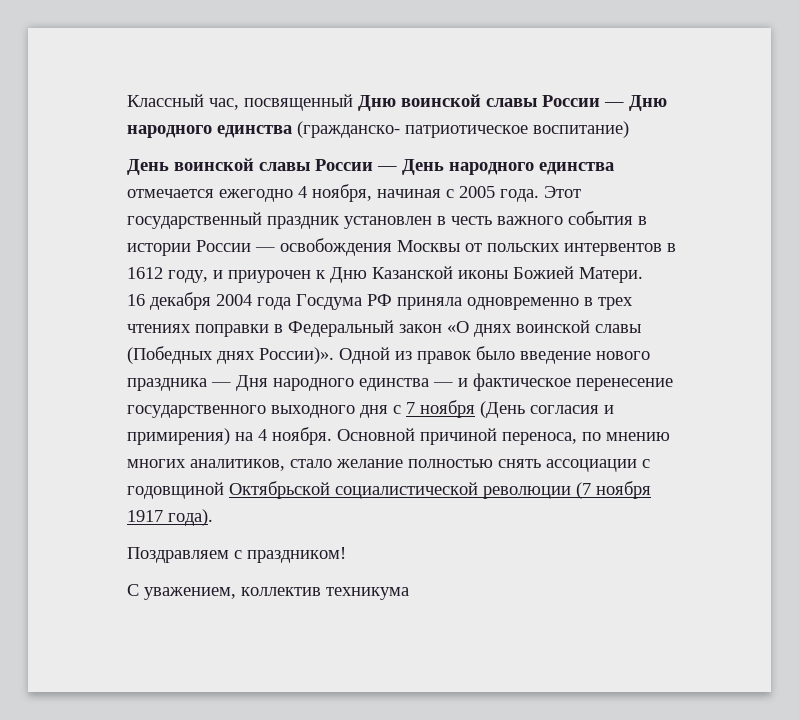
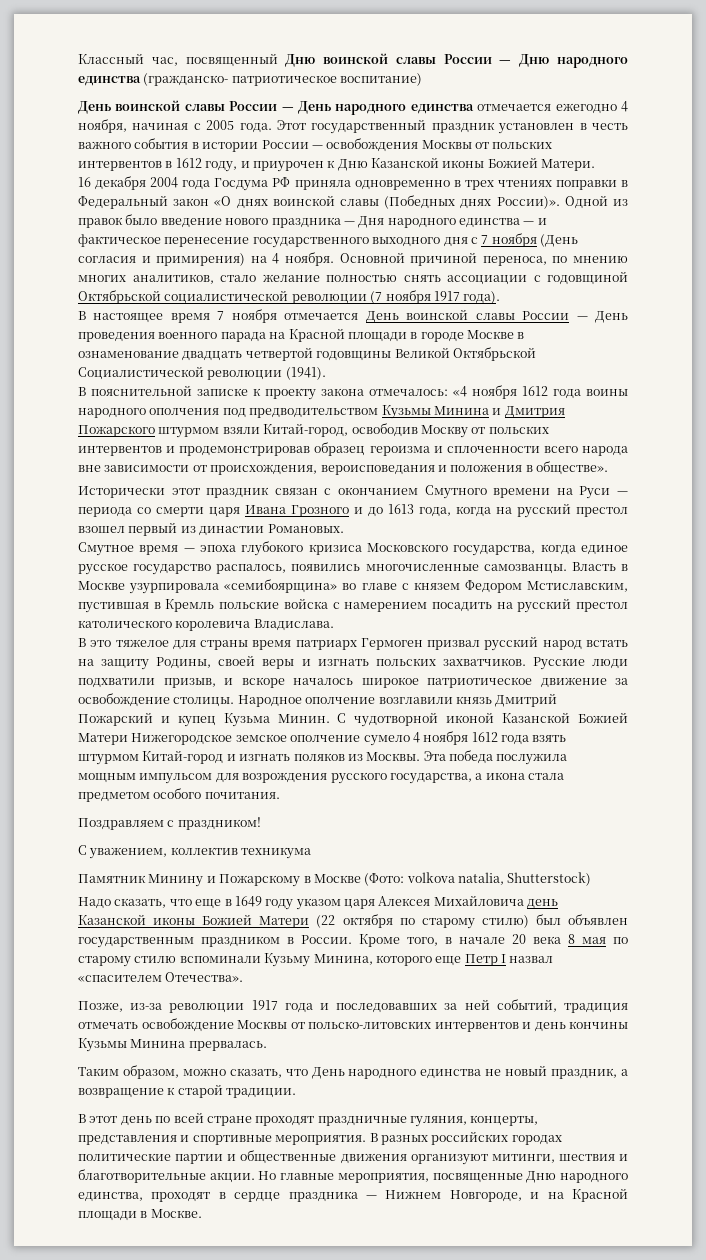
+ В настоящее время 7 ноября отмечается День воинской славы России — День проведения военного парада на Красной площади в городе Москве в ознаменование двадцать четвертой годовщины Великой Октябрьской Социалистической революции (1941).
+ В пояснительной записке к проекту закона отмечалось: «4 ноября 1612 года воины народного ополчения под предводительством Кузьмы Минина и Дмитрия Пожарского штурмом взяли Китай-город, освободив Москву от польских интервентов и продемонстрировав образец героизма и сплоченности всего народа вне зависимости от происхождения, вероисповедания и положения в обществе».
+ Исторически этот праздник связан с окончанием Смутного времени на Руси — периода со смерти царя Ивана Грозного и до 1613 года, когда на русский престол взошел первый из династии Романовых.
+ Смутное время — эпоха глубокого кризиса Московского государства, когда единое русское государство распалось, появились многочисленные самозванцы. Власть в Москве узурпировала «семибоярщина» во главе с князем Федором Мстиславским, пустившая в Кремль польские войска с намерением посадить на русский престол католического королевича Владислава.
+ В это тяжелое для страны время патриарх Гермоген призвал русский народ встать на защиту Родины, своей веры и изгнать польских захватчиков. Русские люди подхватили призыв, и вскоре началось широкое патриотическое движение за освобождение столицы. Народное ополчение возглавили князь Дмитрий Пожарский и купец Кузьма Минин. С чудотворной иконой Казанской Божией Матери Нижегородское земское ополчение сумело 4 ноября 1612 года взять штурмом Китай-город и изгнать поляков из Москвы. Эта победа послужила мощным импульсом для возрождения русского государства, а икона стала предметом особого почитания.
+ Памятник Минину и Пожарскому в Москве (Фото: volkova natalia, Shutterstock)
+ Надо сказать, что еще в 1649 году указом царя Алексея Михайловича день Казанской иконы Божией Матери (22 октября по старому стилю) был объявлен государственным праздником в России. Кроме того, в начале 20 века 8 мая по старому стилю вспоминали Кузьму Минина, которого еще Петр I назвал «спасителем Отечества».
+ Позже, из-за революции 1917 года и последовавших за ней событий, традиция отмечать освобождение Москвы от польско-литовских интервентов и день кончины Кузьмы Минина прервалась.
+ Таким образом, можно сказать, что День народного единства не новый праздник, а возвращение к старой традиции.
+ В этот день по всей стране проходят праздничные гуляния, концерты, представления и спортивные мероприятия. В разных российских городах политические партии и общественные движения организуют митинги, шествия и благотворительные акции. Но главные мероприятия, посвященные Дню народного единства, проходят в сердце праздника — Нижнем Новгороде, и на Красной площади в Москве.

